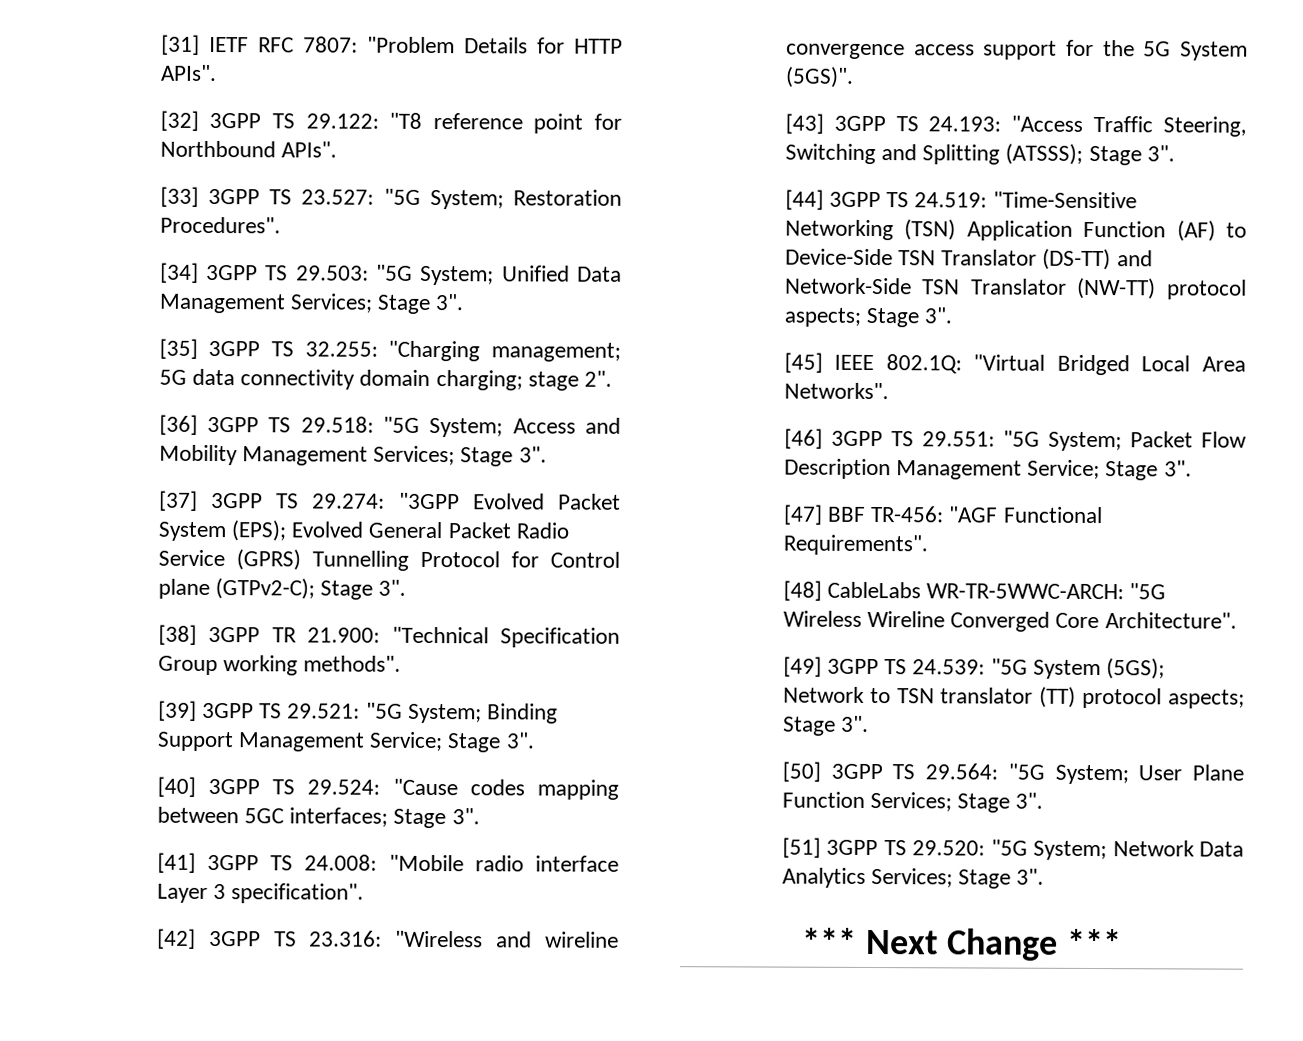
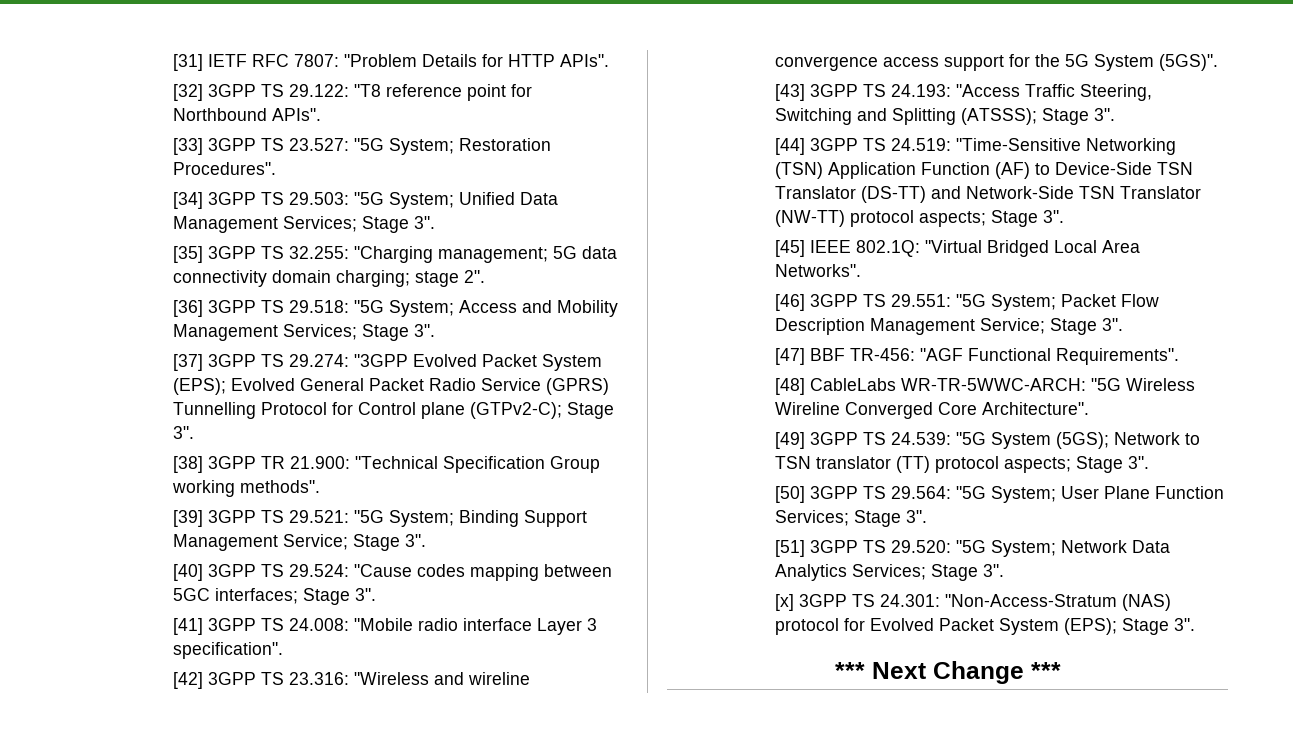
+ [x] 3GPP TS 24.301: "Non-Access-Stratum (NAS) protocol for Evolved Packet System (EPS); Stage 3".

